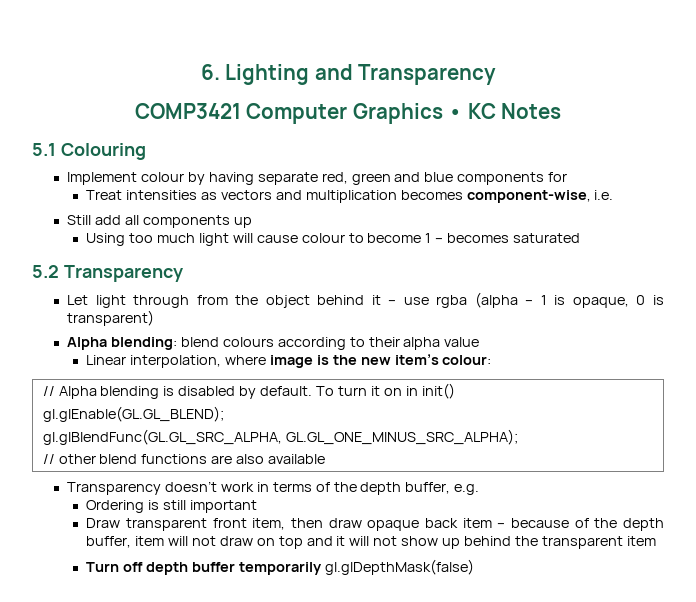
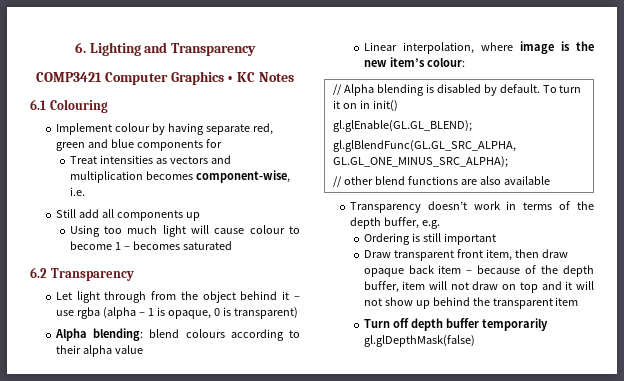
- 5.1 Colouring
+ 6.1 Colouring
- 5.2 Transparency
+ 6.2 Transparency

